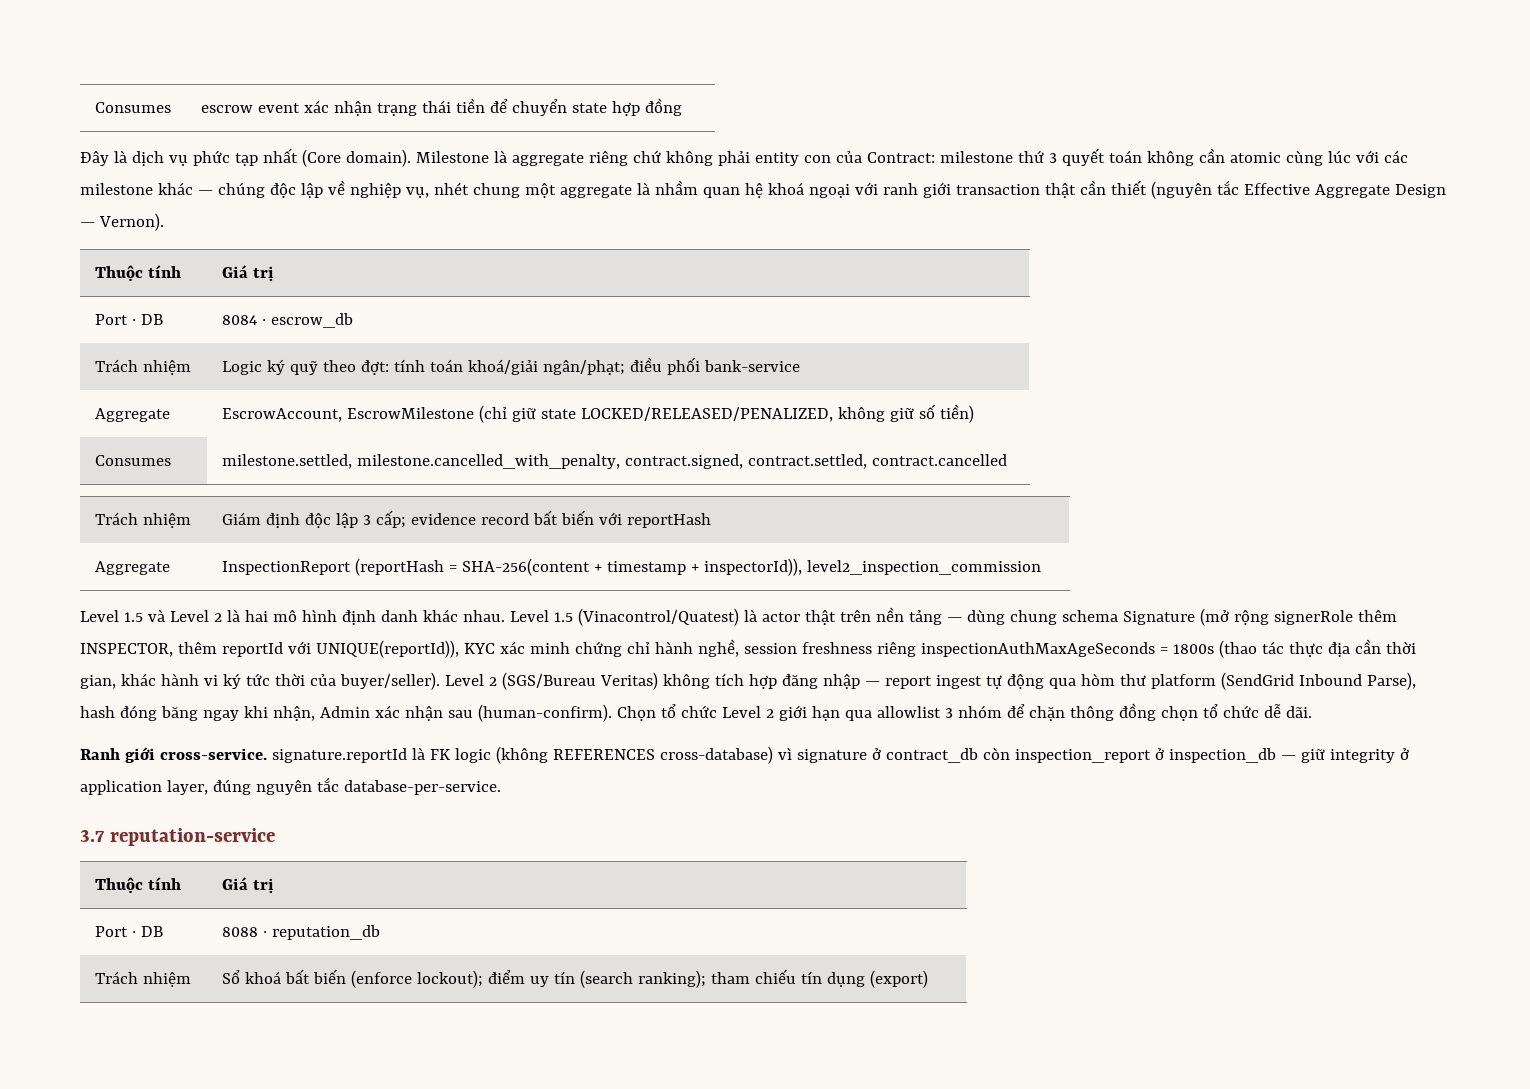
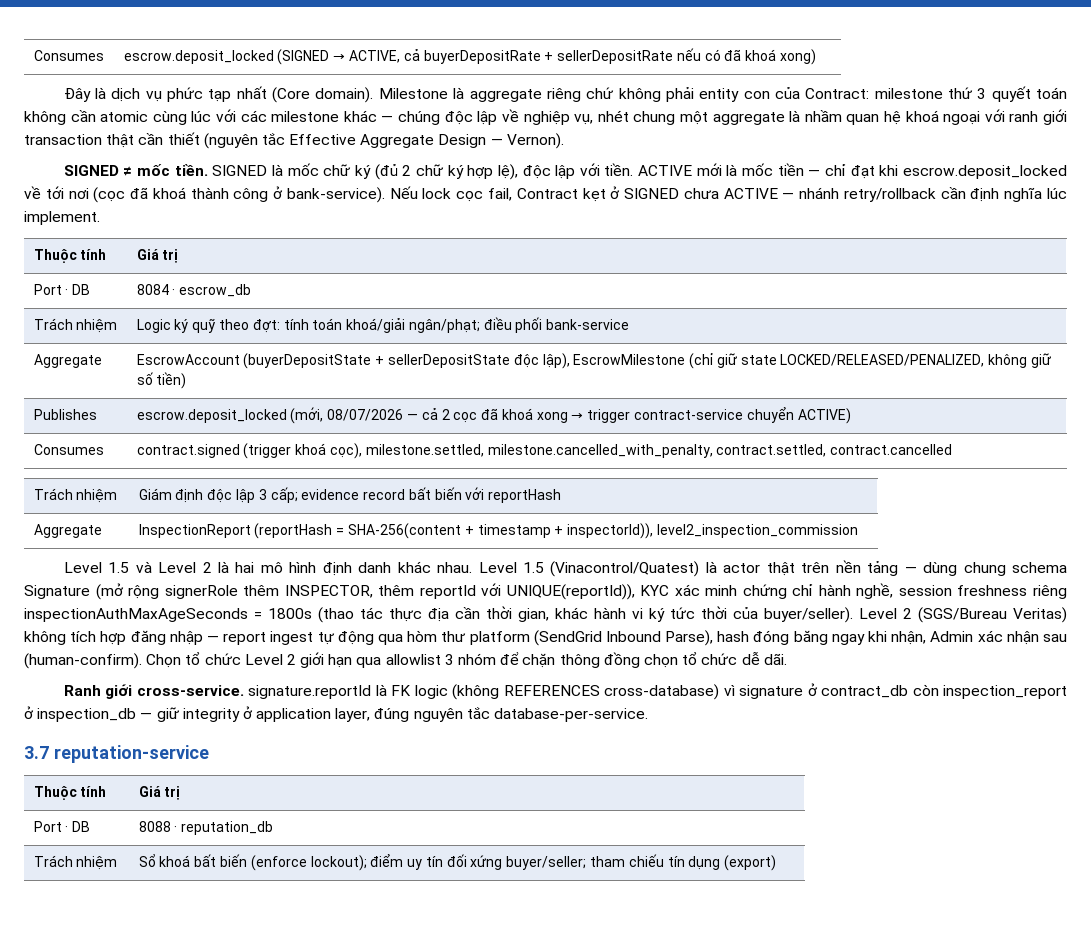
- Consumes | escrow event xác nhận trạng thái tiền để chuyển state hợp đồng
+ Consumes | escrow.deposit_locked (SIGNED → ACTIVE, cả buyerDepositRate + sellerDepositRate nếu có đã khoá xong)
+ SIGNED ≠ mốc tiền. SIGNED là mốc chữ ký (đủ 2 chữ ký hợp lệ), độc lập với tiền. ACTIVE mới là mốc tiền — chỉ đạt khi escrow.deposit_locked về tới nơi (cọc đã khoá thành công ở bank-service). Nếu lock cọc fail, Contract kẹt ở SIGNED chưa ACTIVE — nhánh retry/rollback cần định nghĩa lúc implement.
- Aggregate | EscrowAccount, EscrowMilestone (chỉ giữ state LOCKED/RELEASED/PENALIZED, không giữ số tiền)
+ Aggregate | EscrowAccount (buyerDepositState + sellerDepositState độc lập), EscrowMilestone (chỉ giữ state LOCKED/RELEASED/PENALIZED, không giữ số tiền)
- Consumes | milestone.settled, milestone.cancelled_with_penalty, contract.signed, contract.settled, contract.cancelled
+ Publishes | escrow.deposit_locked (mới, 08/07/2026 — cả 2 cọc đã khoá xong → trigger contract-service chuyển ACTIVE)
+ Consumes | contract.signed (trigger khoá cọc), milestone.settled, milestone.cancelled_with_penalty, contract.settled, contract.cancelled
- Trách nhiệm | Sổ khoá bất biến (enforce lockout); điểm uy tín (search ranking); tham chiếu tín dụng (export)
+ Trách nhiệm | Sổ khoá bất biến (enforce lockout); điểm uy tín đối xứng buyer/seller; tham chiếu tín dụng (export)

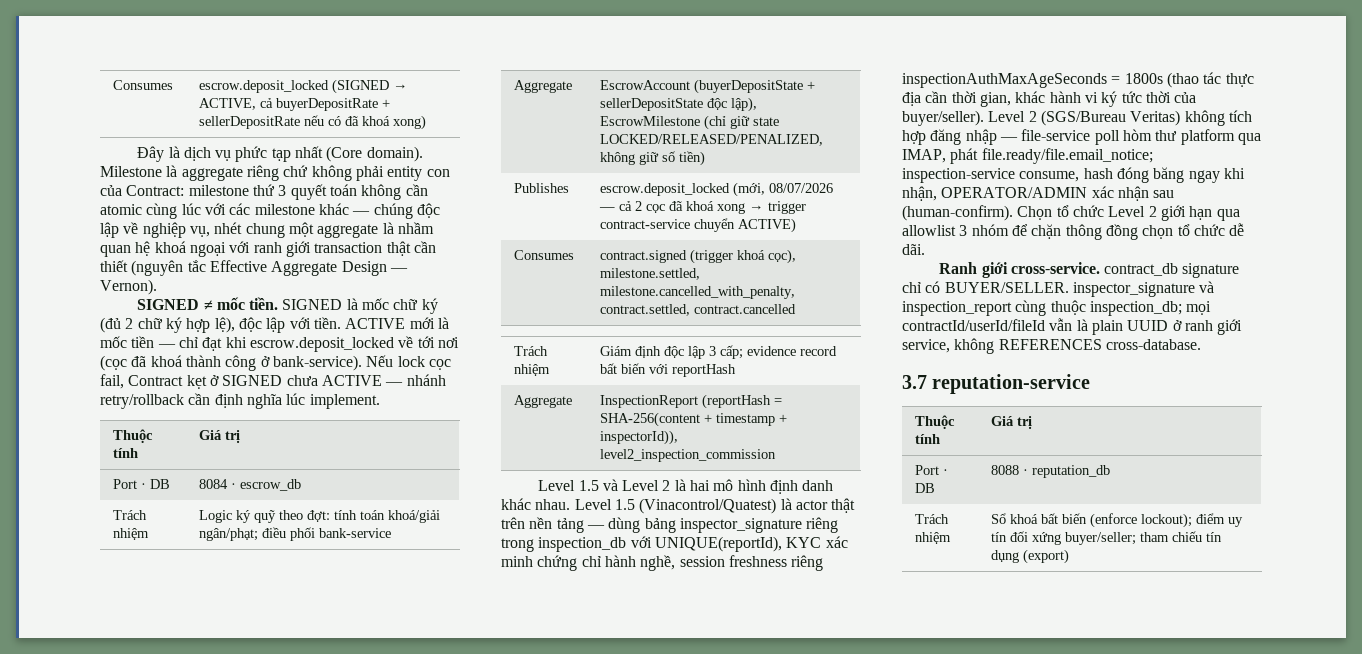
- Level 1.5 (Vinacontrol/Quatest) là actor thật trên nền tảng — dùng chung schema Signature (mở rộng signerRole thêm INSPECTOR, thêm reportId với UNIQUE(reportId)), KYC xác minh chứng chỉ hành nghề, session freshness riêng inspectionAuthMaxAgeSeconds = 1800s (thao tác thực địa cần thời gian, khác hành vi ký tức thời của buyer/seller).
+ Level 1.5 (Vinacontrol/Quatest) là actor thật trên nền tảng — dùng bảng inspector_signature riêng trong inspection_db với UNIQUE(reportId), KYC xác minh chứng chỉ hành nghề, session freshness riêng inspectionAuthMaxAgeSeconds = 1800s (thao tác thực địa cần thời gian, khác hành vi ký tức thời của buyer/seller).
- Level 2 (SGS/Bureau Veritas) không tích hợp đăng nhập — report ingest tự động qua hòm thư platform (SendGrid Inbound Parse), hash đóng băng ngay khi nhận, Admin xác nhận sau (human-confirm).
+ Level 2 (SGS/Bureau Veritas) không tích hợp đăng nhập — file-service poll hòm thư platform qua IMAP, phát file.ready/file.email_notice; inspection-service consume, hash đóng băng ngay khi nhận, OPERATOR/ADMIN xác nhận sau (human-confirm).
- Ranh giới cross-service. signature.reportId là FK logic (không REFERENCES cross-database) vì signature ở contract_db còn inspection_report ở inspection_db — giữ integrity ở application layer, đúng nguyên tắc database-per-service.
+ Ranh giới cross-service. contract_db signature chỉ có BUYER/SELLER. inspector_signature và inspection_report cùng thuộc inspection_db; mọi contractId/userId/fileId vẫn là plain UUID ở ranh giới service, không REFERENCES cross-database.

